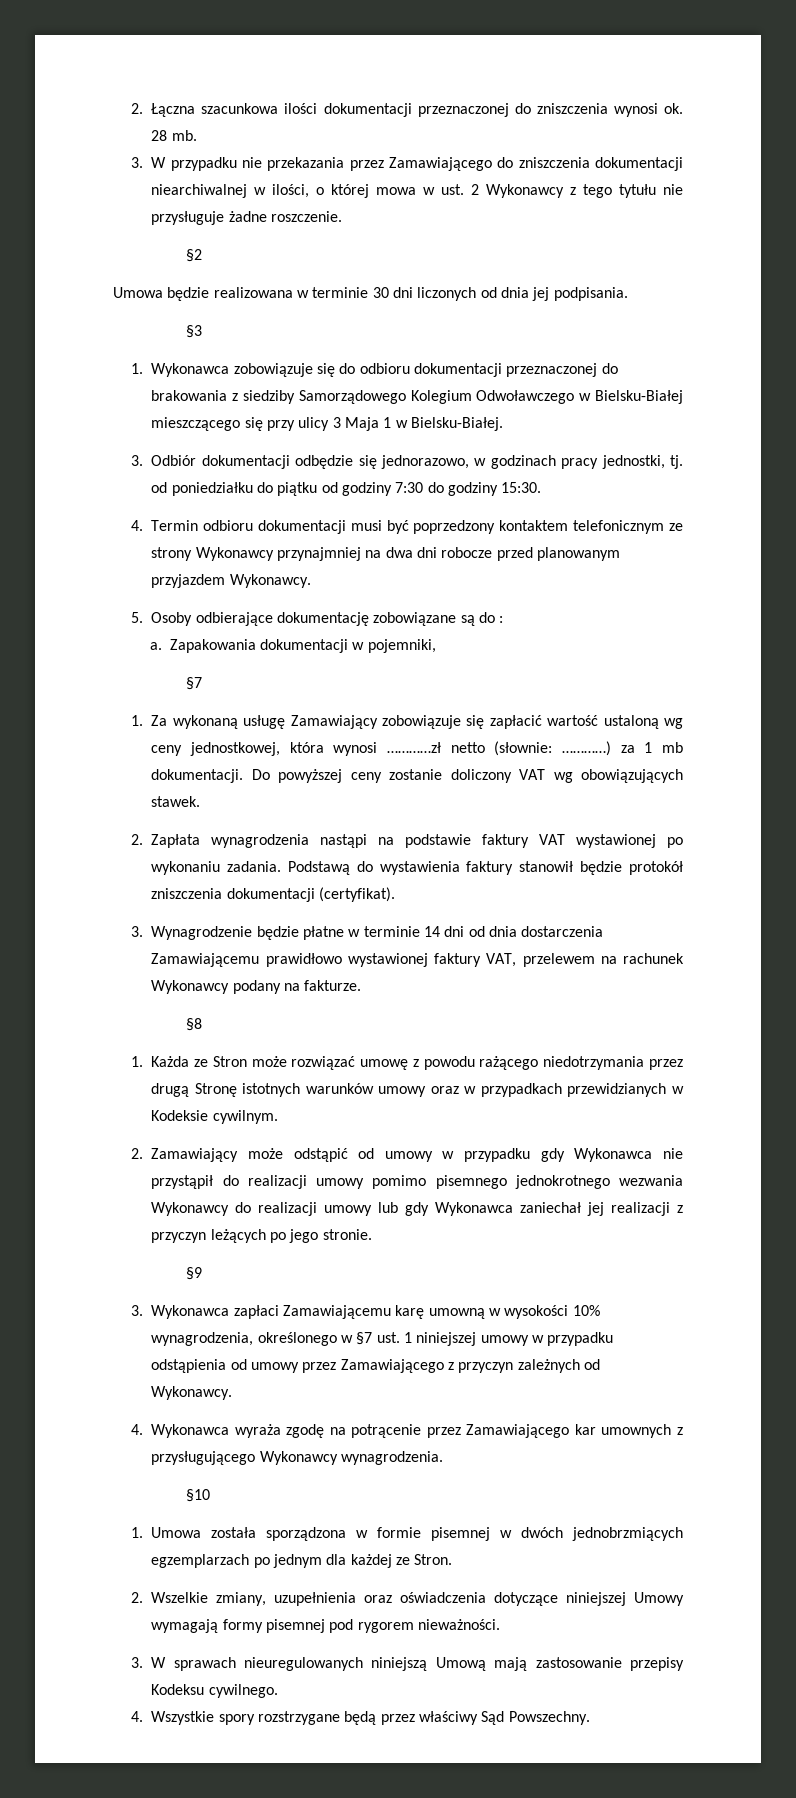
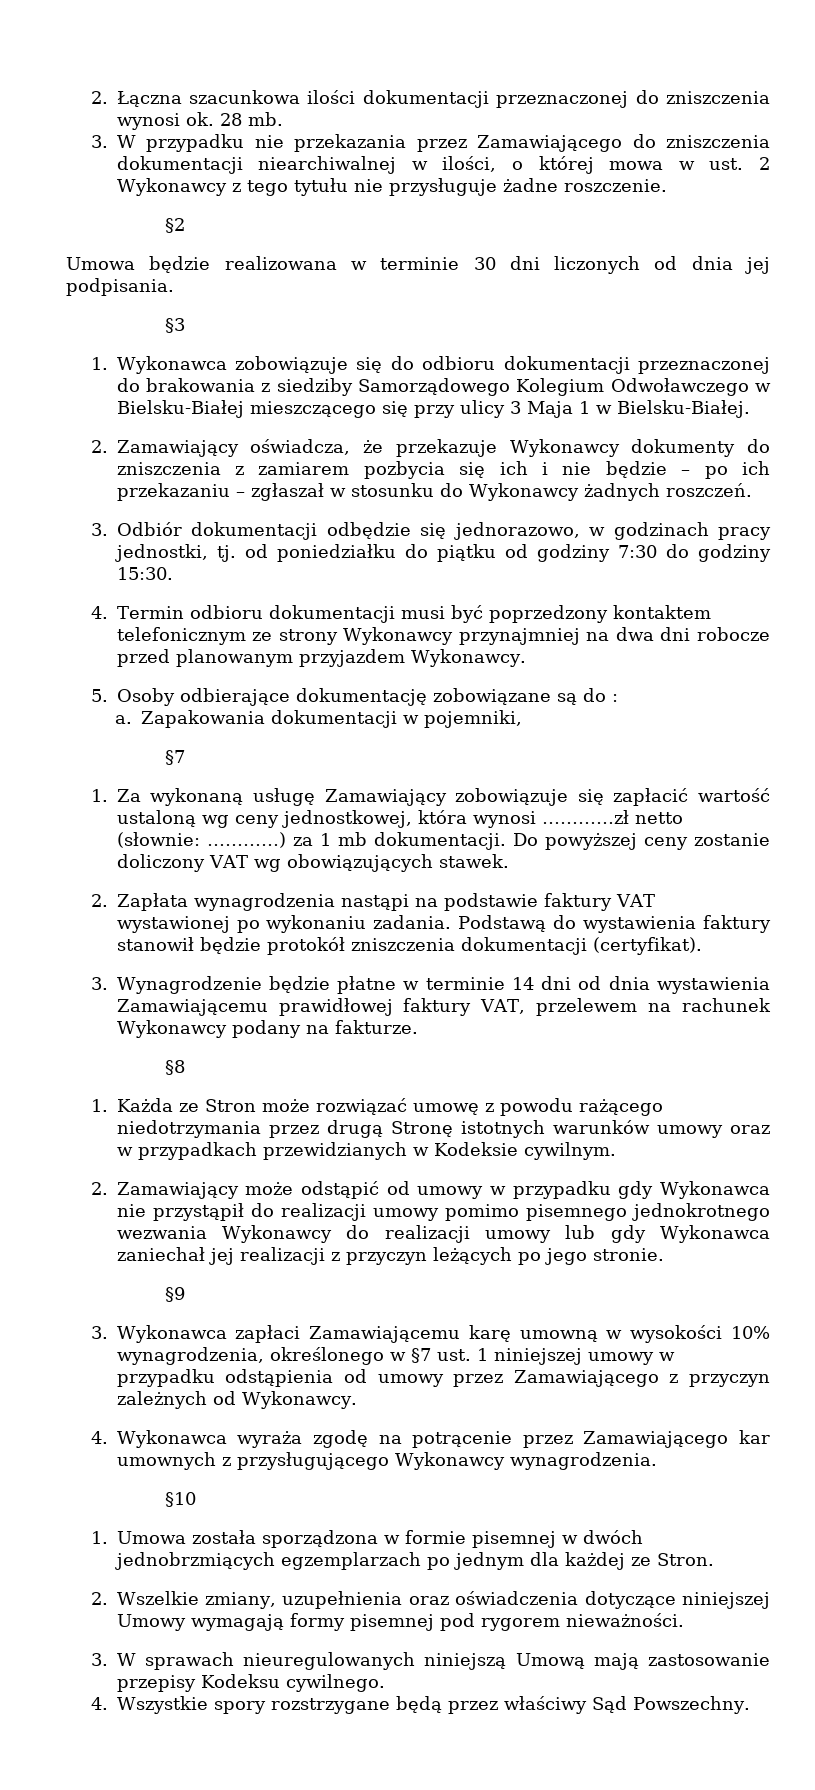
+ 2. Zamawiający oświadcza, że przekazuje Wykonawcy dokumenty do zniszczenia z zamiarem pozbycia się ich i nie będzie – po ich przekazaniu – zgłaszał w stosunku do Wykonawcy żadnych roszczeń.
- 3. Wynagrodzenie będzie płatne w terminie 14 dni od dnia dostarczenia Zamawiającemu prawidłowo wystawionej faktury VAT, przelewem na rachunek Wykonawcy podany na fakturze.
+ 3. Wynagrodzenie będzie płatne w terminie 14 dni od dnia wystawienia Zamawiającemu prawidłowej faktury VAT, przelewem na rachunek Wykonawcy podany na fakturze.

